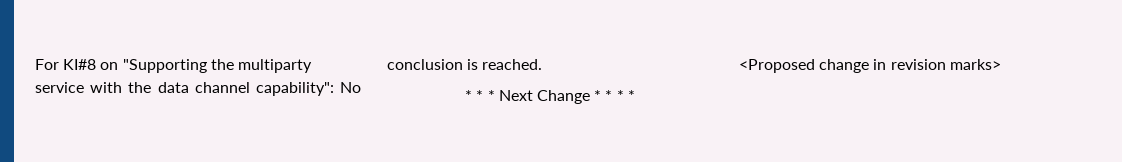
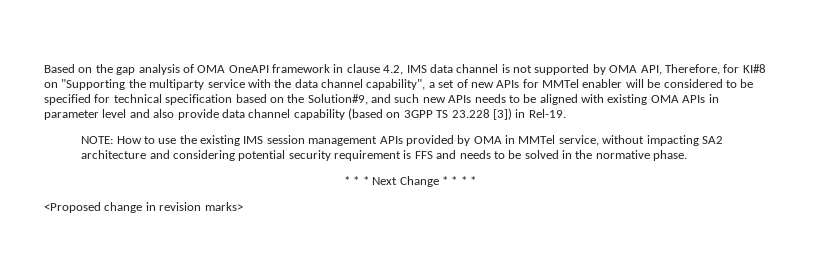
- For KI#8 on "Supporting the multiparty service with the data channel capability": No conclusion is reached.
+ Based on the gap analysis of OMA OneAPI framework in clause 4.2, IMS data channel is not supported by OMA API, Therefore, for KI#8 on "Supporting the multiparty service with the data channel capability", a set of new APIs for MMTel enabler will be considered to be specified for technical specification based on the Solution#9, and such new APIs needs to be aligned with existing OMA APIs in parameter level and also provide data channel capability (based on 3GPP TS 23.228 [3]) in Rel-19.
+ NOTE: How to use the existing IMS session management APIs provided by OMA in MMTel service, without impacting SA2 architecture and considering potential security requirement is FFS and needs to be solved in the normative phase.

